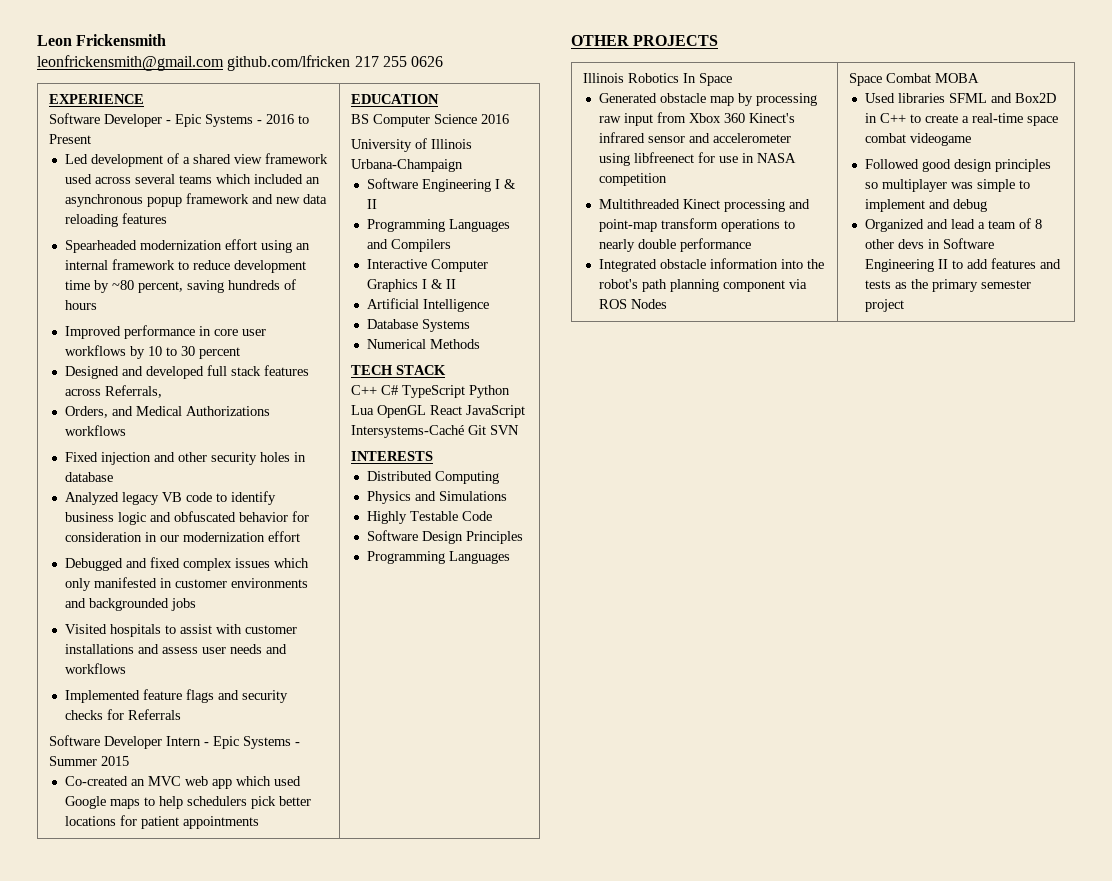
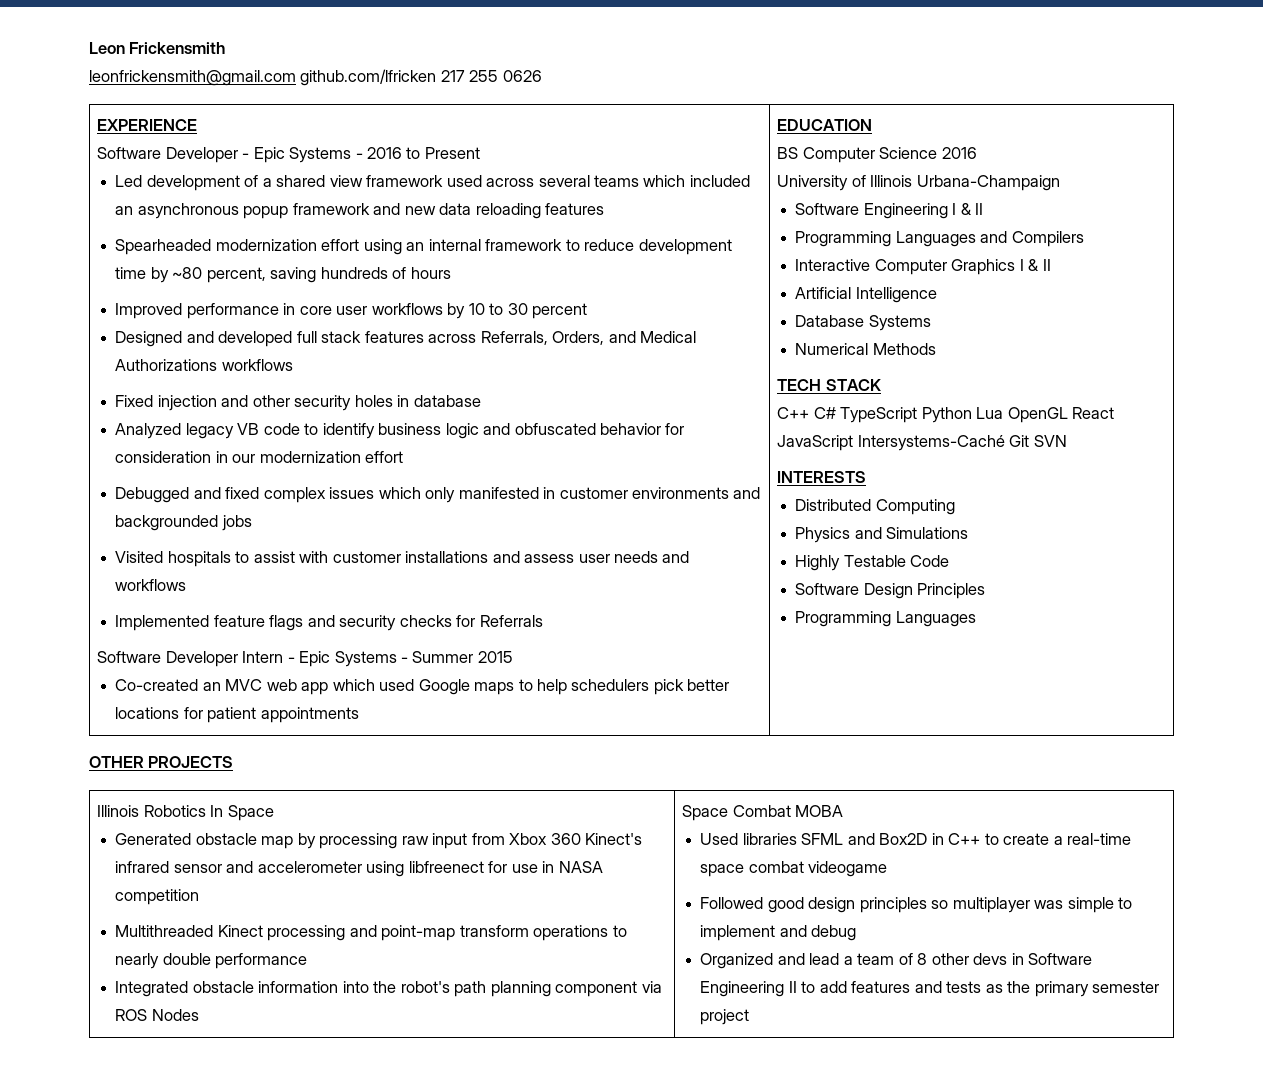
- Designed and developed full stack features across Referrals,
- Orders, and Medical Authorizations workflows
+ Designed and developed full stack features across Referrals, Orders, and Medical Authorizations workflows

